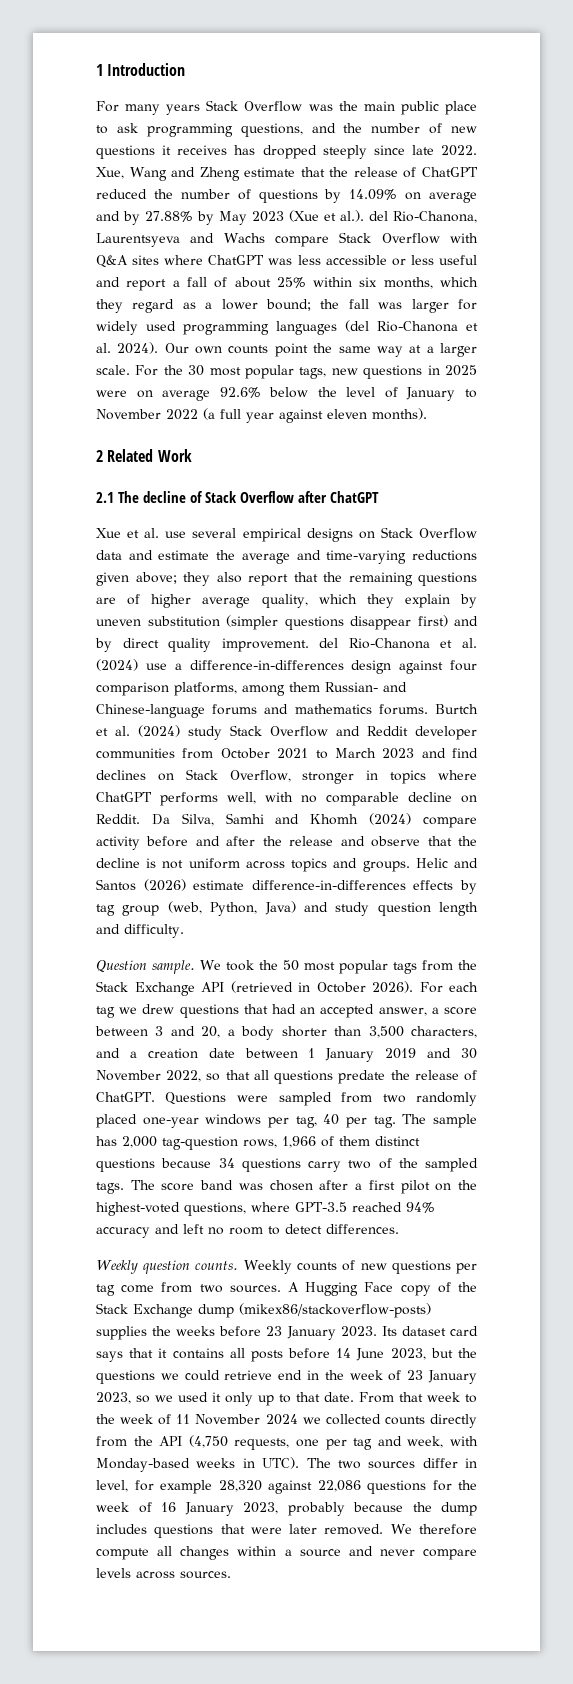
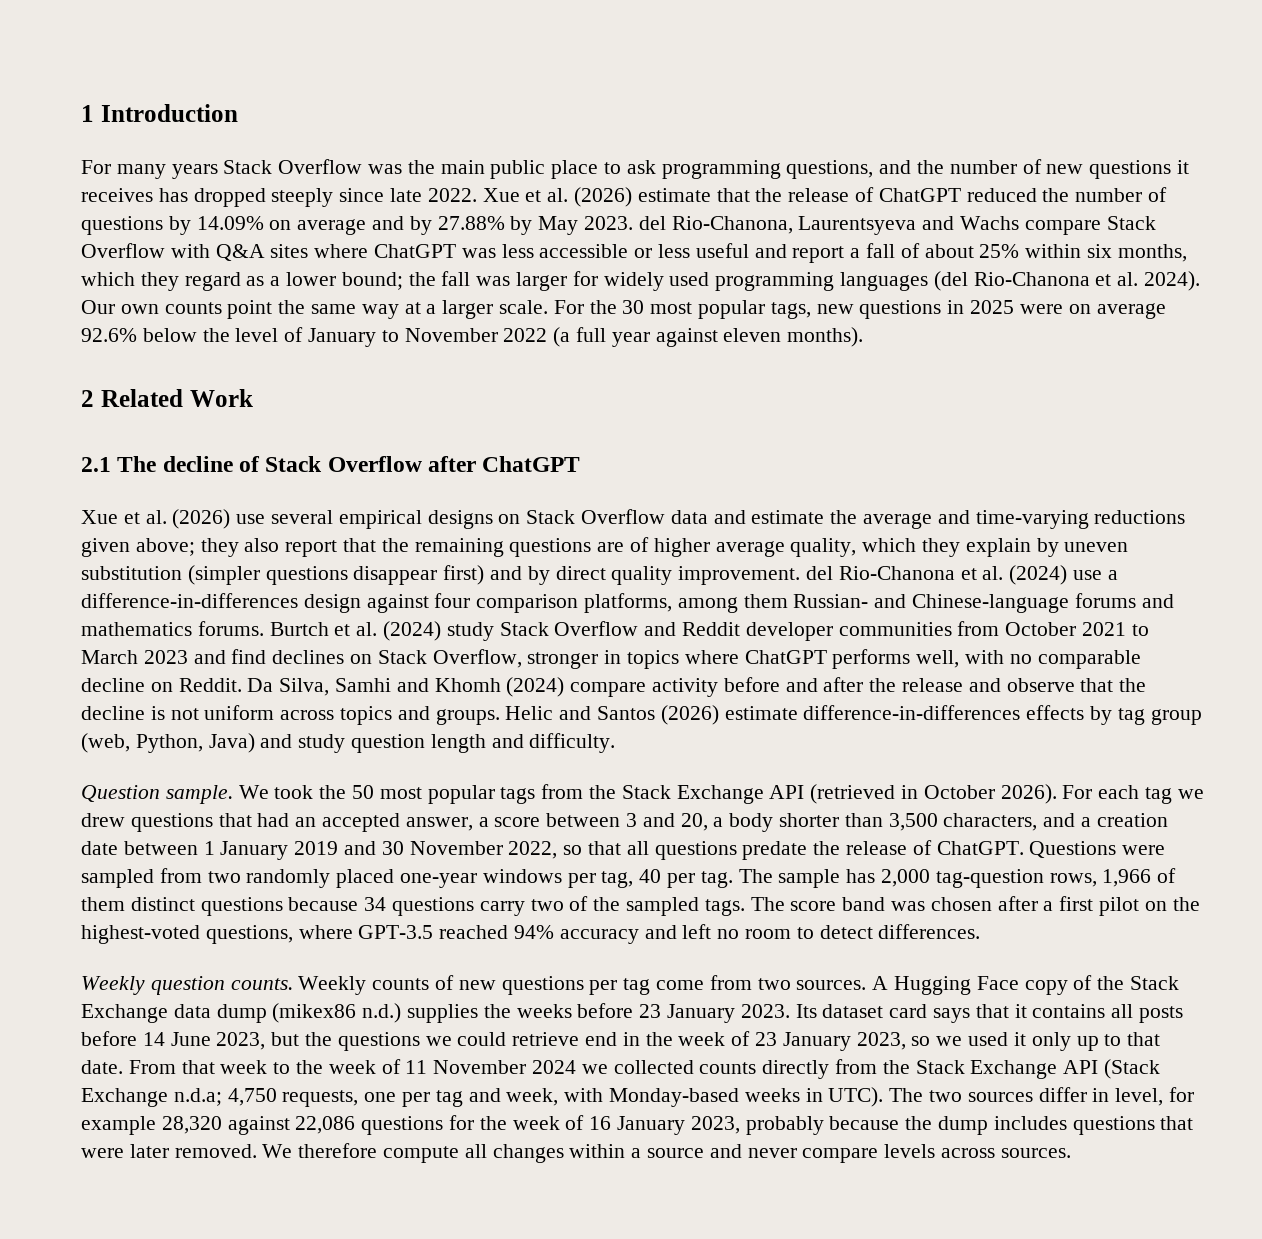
- Xue, Wang and Zheng estimate that the release of ChatGPT reduced the number of questions by 14.09% on average and by 27.88% by May 2023 (Xue et al.). del Rio-Chanona, Laurentsyeva and Wachs compare Stack Overflow with Q&A sites where ChatGPT was less accessible or less useful and report a fall of about 25% within six months, which they regard as a lower bound;
+ Xue et al. (2026) estimate that the release of ChatGPT reduced the number of questions by 14.09% on average and by 27.88% by May 2023. del Rio-Chanona, Laurentsyeva and Wachs compare Stack Overflow with Q&A sites where ChatGPT was less accessible or less useful and report a fall of about 25% within six months, which they regard as a lower bound;
- Xue et al. use several empirical designs on Stack Overflow data and estimate the average and time-varying reductions given above;
+ Xue et al. (2026) use several empirical designs on Stack Overflow data and estimate the average and time-varying reductions given above;
- A Hugging Face copy of the Stack Exchange dump (mikex86/stackoverflow-posts) supplies the weeks before 23 January 2023.
+ A Hugging Face copy of the Stack Exchange data dump (mikex86 n.d.) supplies the weeks before 23 January 2023.
- From that week to the week of 11 November 2024 we collected counts directly from the API (4,750 requests, one per tag and week, with Monday-based weeks in UTC).
+ From that week to the week of 11 November 2024 we collected counts directly from the Stack Exchange API (Stack Exchange n.d.a; 4,750 requests, one per tag and week, with Monday-based weeks in UTC).

